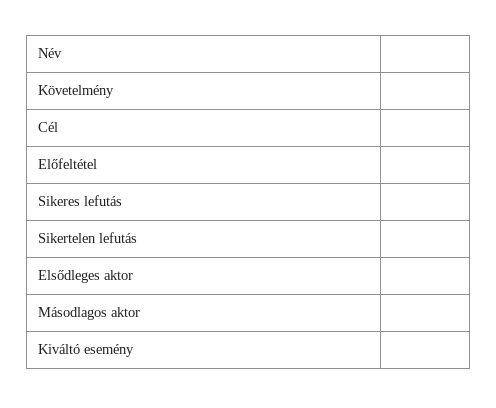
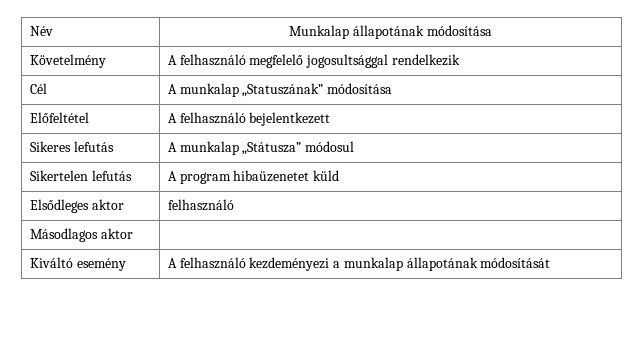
- Név |
- Követelmény |
- Cél |
- Előfeltétel |
- Sikeres lefutás |
- Sikertelen lefutás |
+ Név | Munkalap állapotának módosítása
+ Követelmény | A felhasználó megfelelő jogosultsággal rendelkezik
+ Cél | A munkalap „Statuszának” módosítása
+ Előfeltétel | A felhasználó bejelentkezett
+ Sikeres lefutás | A munkalap „Státusza” módosul
+ Sikertelen lefutás | A program hibaüzenetet küld
- Elsődleges aktor |
+ Elsődleges aktor | felhasználó
- Kiváltó esemény |
+ Kiváltó esemény | A felhasználó kezdeményezi a munkalap állapotának módosítását

